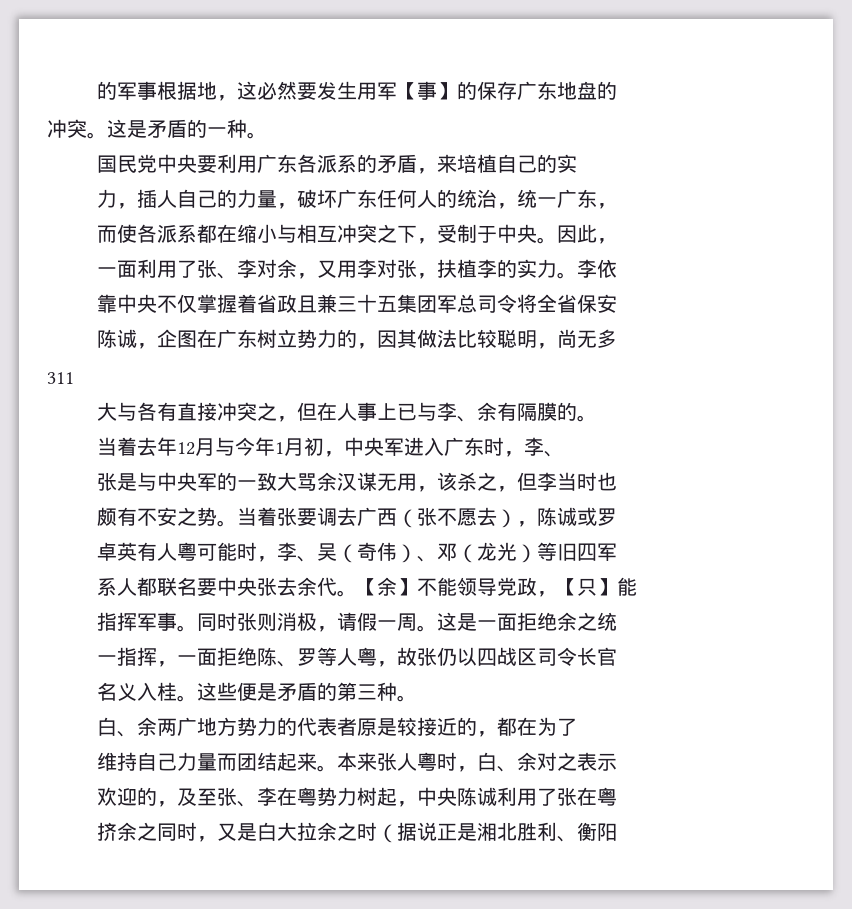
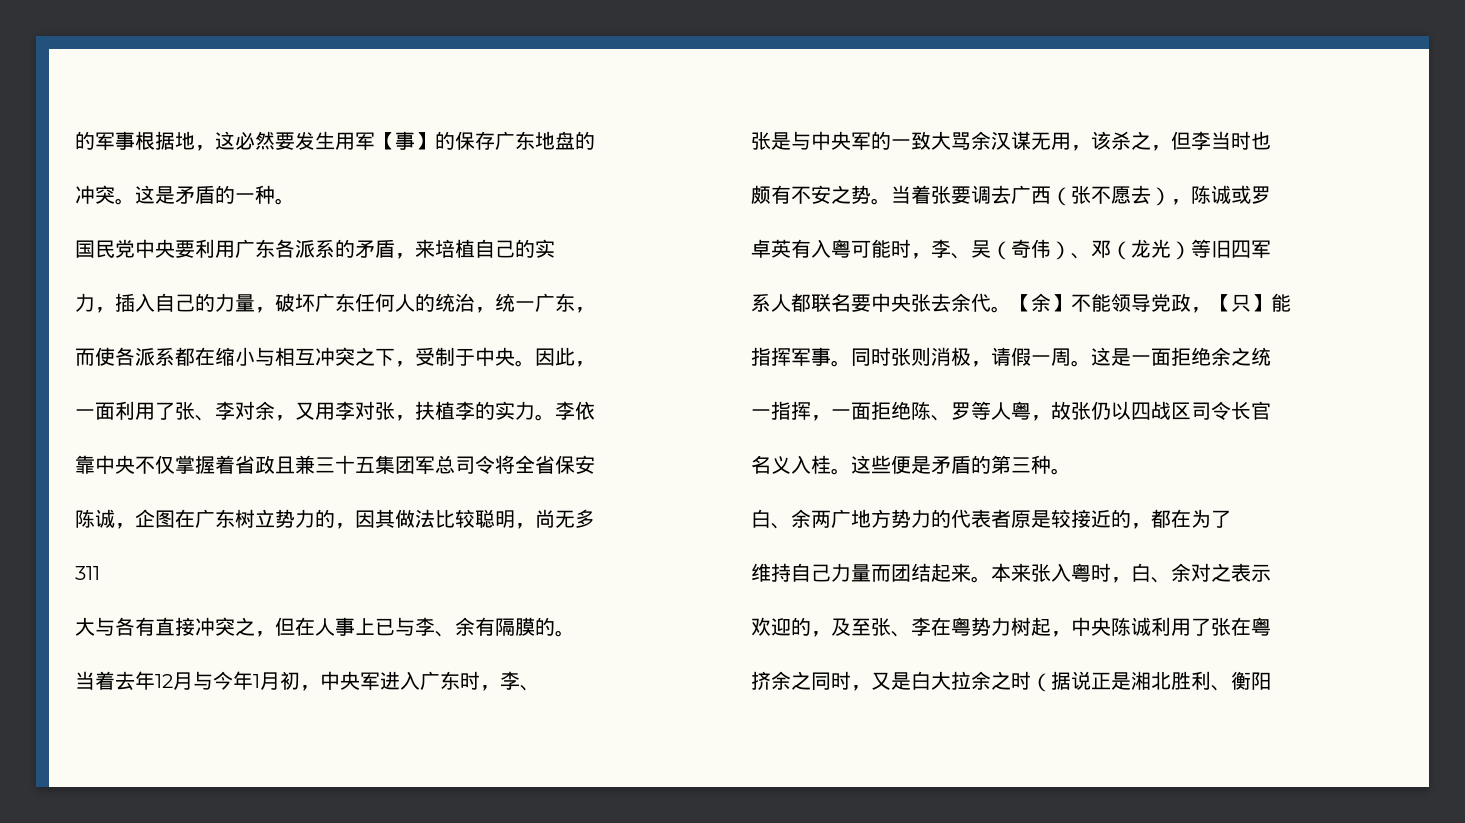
- 力，插人自己的力量，破坏广东任何人的统治，统一广东，
+ 力，插入自己的力量，破坏广东任何人的统治，统一广东，
- 卓英有人粵可能时，李、吴（奇伟）、邓（龙光）等旧四军
+ 卓英有入粤可能时，李、吴（奇伟）、邓（龙光）等旧四军
- 本来张人粵时，白、余对之表示
+ 本来张入粤时，白、余对之表示

